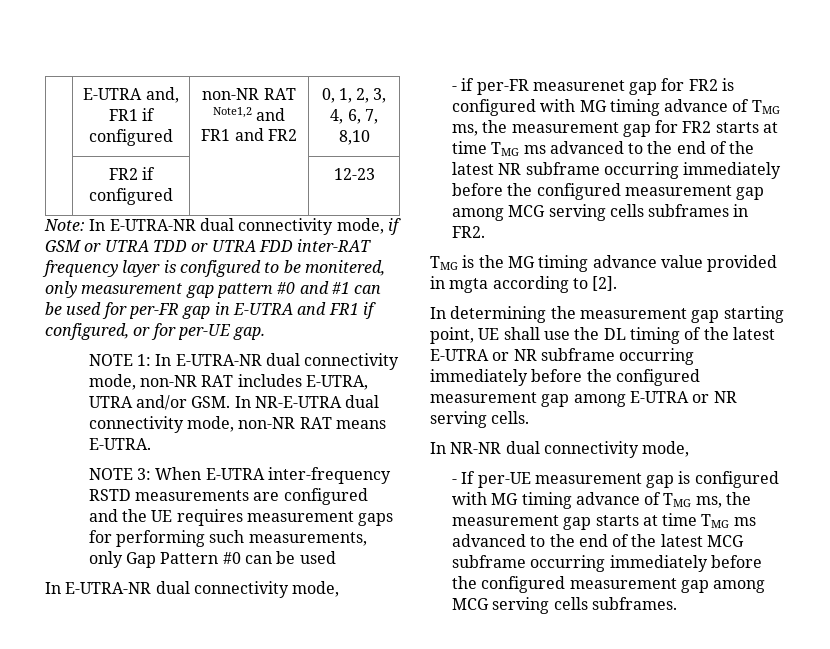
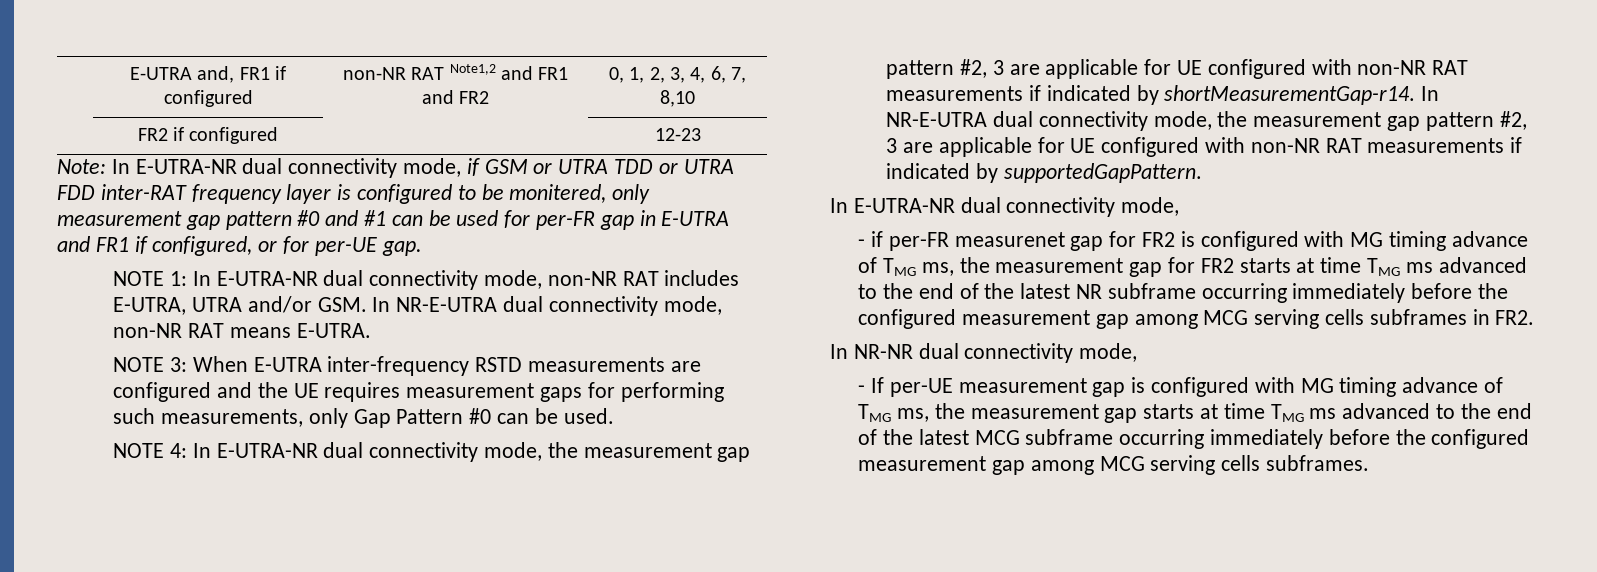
- NOTE 3: When E-UTRA inter-frequency RSTD measurements are configured and the UE requires measurement gaps for performing such measurements, only Gap Pattern #0 can be used
+ NOTE 3: When E-UTRA inter-frequency RSTD measurements are configured and the UE requires measurement gaps for performing such measurements, only Gap Pattern #0 can be used.
+ NOTE 4: In E-UTRA-NR dual connectivity mode, the measurement gap pattern #2, 3 are applicable for UE configured with non-NR RAT measurements if indicated by shortMeasurementGap-r14. In NR-E-UTRA dual connectivity mode, the measurement gap pattern #2, 3 are applicable for UE configured with non-NR RAT measurements if indicated by supportedGapPattern.
- TMG is the MG timing advance value provided in mgta according to [2].
- In determining the measurement gap starting point, UE shall use the DL timing of the latest E-UTRA or NR subframe occurring immediately before the configured measurement gap among E-UTRA or NR serving cells.

